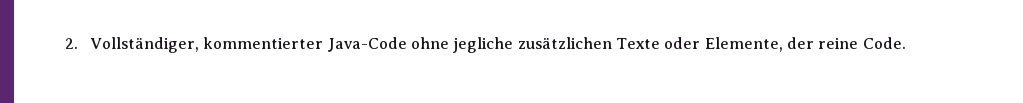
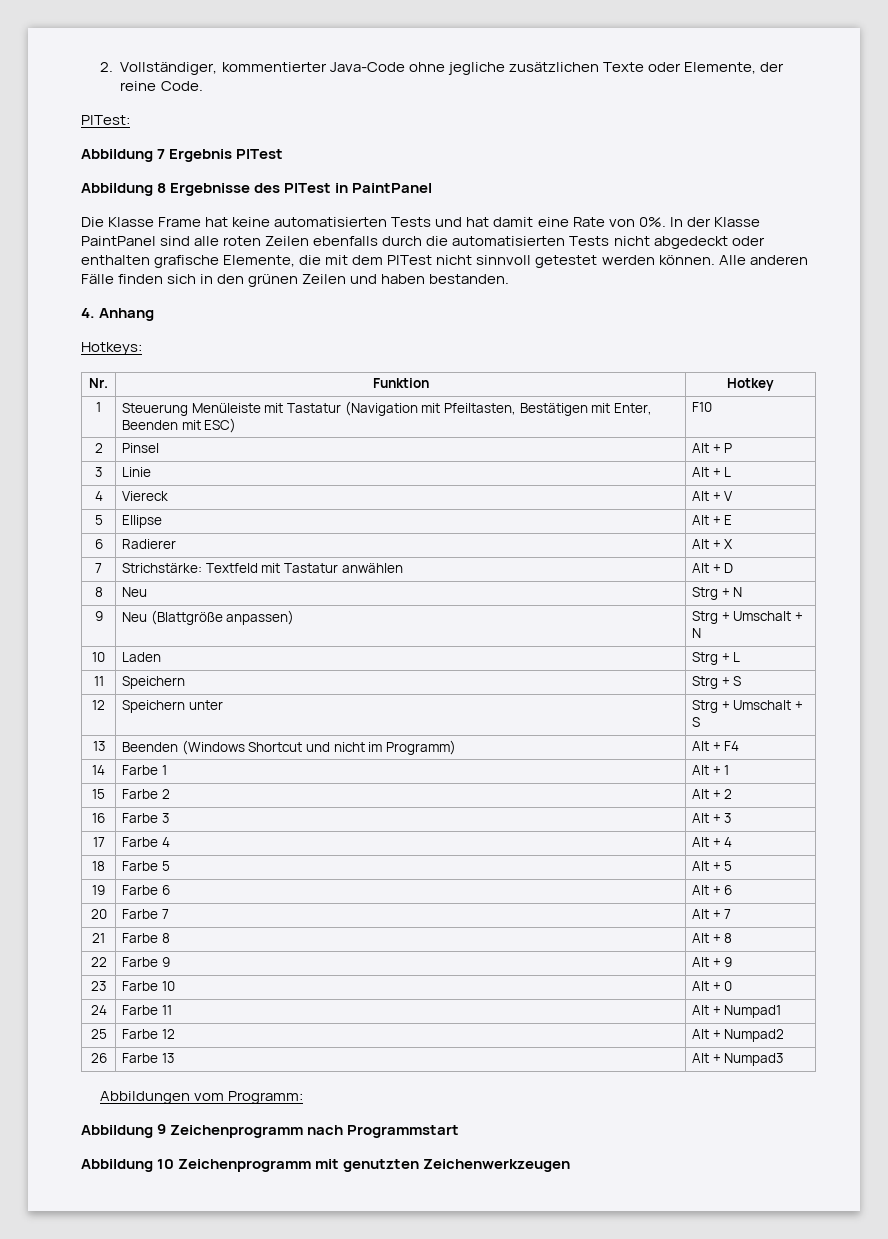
+ PITest:
+ Abbildung 7 Ergebnis PITest
+ Abbildung 8 Ergebnisse des PITest in PaintPanel
+ Die Klasse Frame hat keine automatisierten Tests und hat damit eine Rate von 0%. In der Klasse PaintPanel sind alle roten Zeilen ebenfalls durch die automatisierten Tests nicht abgedeckt oder enthalten grafische Elemente, die mit dem PITest nicht sinnvoll getestet werden können. Alle anderen Fälle finden sich in den grünen Zeilen und haben bestanden.
+ 4. Anhang
+ Hotkeys:
+ Nr. | Funktion | Hotkey
+ 1 | Steuerung Menüleiste mit Tastatur (Navigation mit Pfeiltasten, Bestätigen mit Enter, Beenden mit ESC) | F10
+ 2 | Pinsel | Alt + P
+ 3 | Linie | Alt + L
+ 4 | Viereck | Alt + V
+ 5 | Ellipse | Alt + E
+ 6 | Radierer | Alt + X
+ 7 | Strichstärke: Textfeld mit Tastatur anwählen | Alt + D
+ 8 | Neu | Strg + N
+ 9 | Neu (Blattgröße anpassen) | Strg + Umschalt + N
+ 10 | Laden | Strg + L
+ 11 | Speichern | Strg + S
+ 12 | Speichern unter | Strg + Umschalt + S
+ 13 | Beenden (Windows Shortcut und nicht im Programm) | Alt + F4
+ 14 | Farbe 1 | Alt + 1
+ 15 | Farbe 2 | Alt + 2
+ 16 | Farbe 3 | Alt + 3
+ 17 | Farbe 4 | Alt + 4
+ 18 | Farbe 5 | Alt + 5
+ 19 | Farbe 6 | Alt + 6
+ 20 | Farbe 7 | Alt + 7
+ 21 | Farbe 8 | Alt + 8
+ 22 | Farbe 9 | Alt + 9
+ 23 | Farbe 10 | Alt + 0
+ 24 | Farbe 11 | Alt + Numpad1
+ 25 | Farbe 12 | Alt + Numpad2
+ 26 | Farbe 13 | Alt + Numpad3
+ Abbildungen vom Programm:
+ Abbildung 9 Zeichenprogramm nach Programmstart
+ Abbildung 10 Zeichenprogramm mit genutzten Zeichenwerkzeugen

